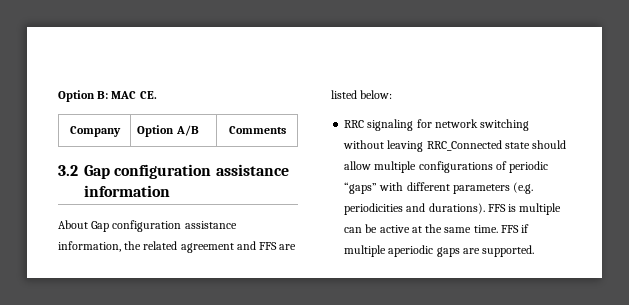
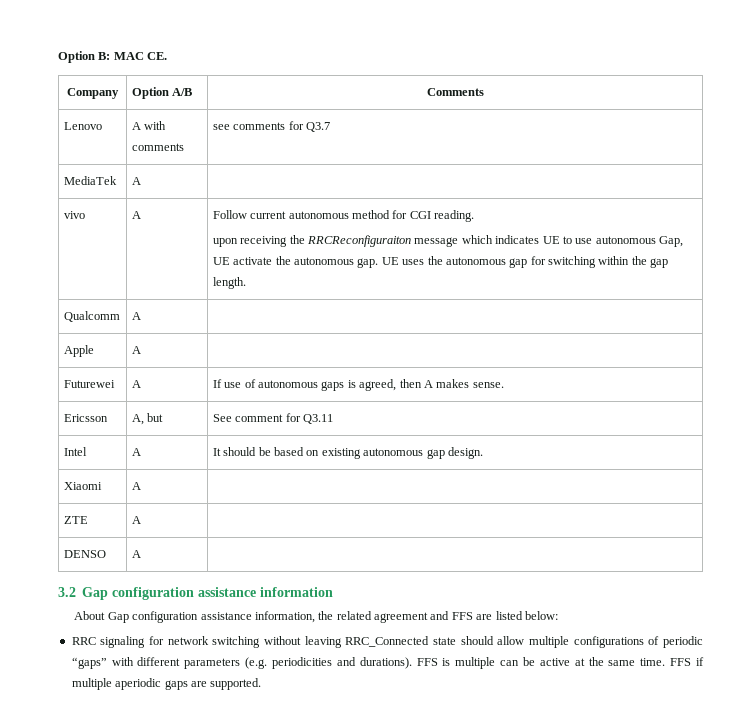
+ Lenovo | A with comments | see comments for Q3.7
+ MediaTek | A |
+ vivo | A | Follow current autonomous method for CGI reading.
+ upon receiving the RRCReconfiguraiton message which indicates UE to use autonomous Gap, UE activate the autonomous gap. UE uses the autonomous gap for switching within the gap length.
+ Qualcomm | A |
+ Apple | A |
+ Futurewei | A | If use of autonomous gaps is agreed, then A makes sense.
+ Ericsson | A, but | See comment for Q3.11
+ Intel | A | It should be based on existing autonomous gap design.
+ Xiaomi | A |
+ ZTE | A |
+ DENSO | A |

